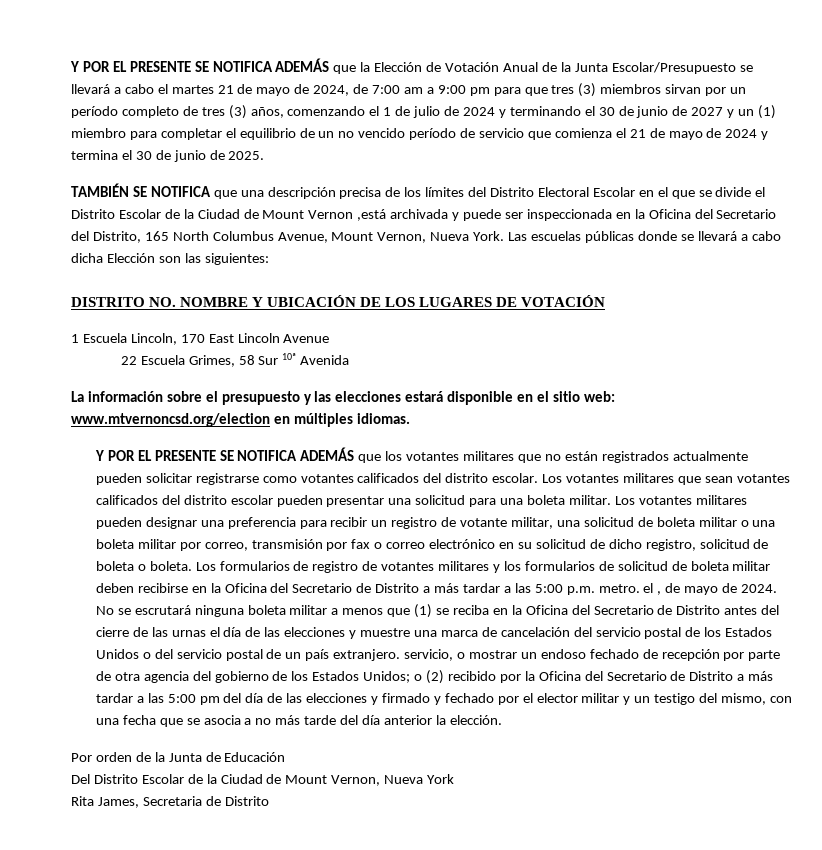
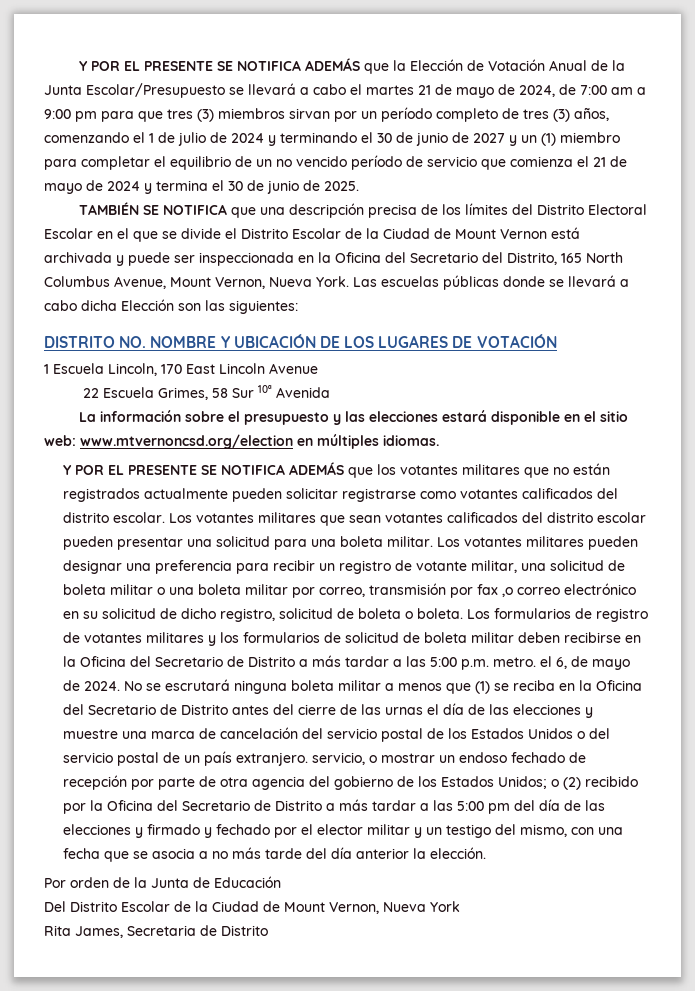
- TAMBIÉN SE NOTIFICA que una descripción precisa de los límites del Distrito Electoral Escolar en el que se divide el Distrito Escolar de la Ciudad de Mount Vernon ,está archivada y puede ser inspeccionada en la Oficina del Secretario del Distrito, 165 North Columbus Avenue, Mount Vernon, Nueva York.
+ TAMBIÉN SE NOTIFICA que una descripción precisa de los límites del Distrito Electoral Escolar en el que se divide el Distrito Escolar de la Ciudad de Mount Vernon está archivada y puede ser inspeccionada en la Oficina del Secretario del Distrito, 165 North Columbus Avenue, Mount Vernon, Nueva York.
- Los votantes militares pueden designar una preferencia para recibir un registro de votante militar, una solicitud de boleta militar o una boleta militar por correo, transmisión por fax o correo electrónico en su solicitud de dicho registro, solicitud de boleta o boleta.
+ Los votantes militares pueden designar una preferencia para recibir un registro de votante militar, una solicitud de boleta militar o una boleta militar por correo, transmisión por fax ,o correo electrónico en su solicitud de dicho registro, solicitud de boleta o boleta.
- Los formularios de registro de votantes militares y los formularios de solicitud de boleta militar deben recibirse en la Oficina del Secretario de Distrito a más tardar a las 5:00 p.m. metro. el , de mayo de 2024.
+ Los formularios de registro de votantes militares y los formularios de solicitud de boleta militar deben recibirse en la Oficina del Secretario de Distrito a más tardar a las 5:00 p.m. metro. el 6, de mayo de 2024.

